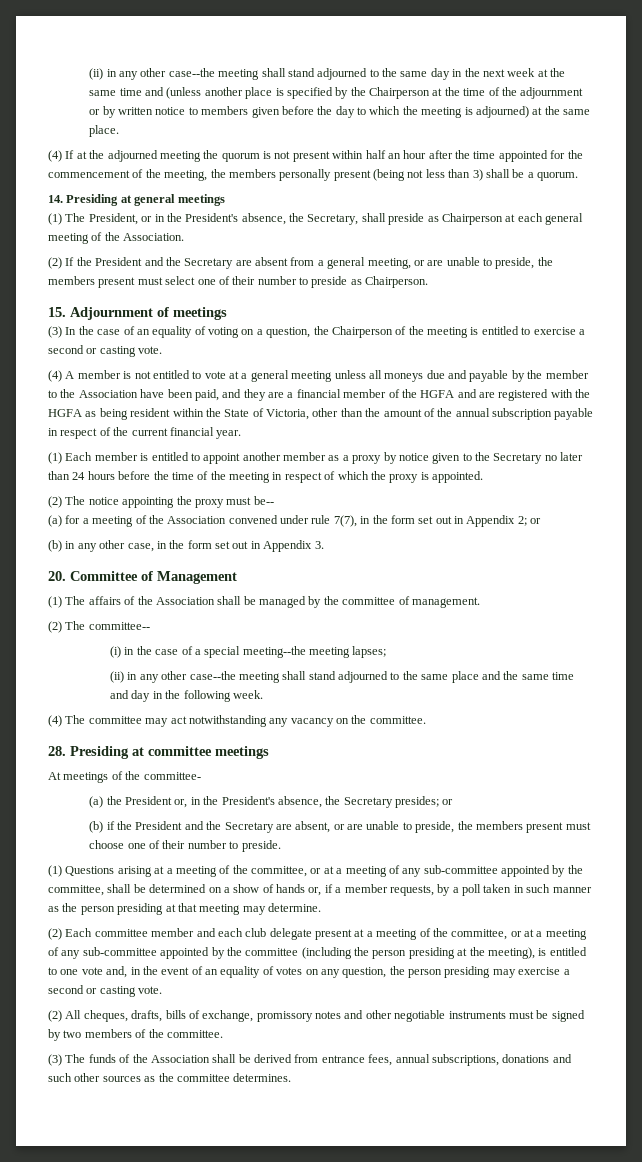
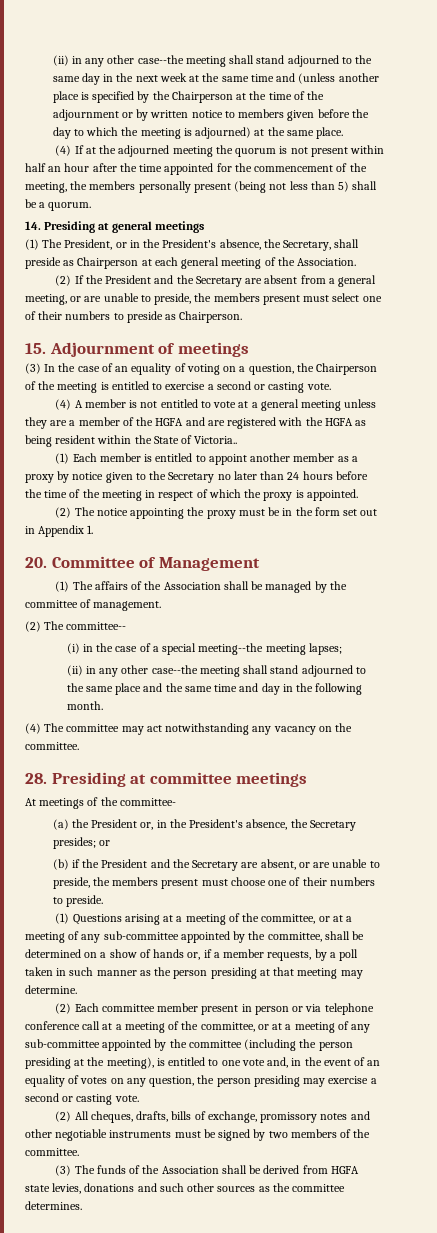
- (4) If at the adjourned meeting the quorum is not present within half an hour after the time appointed for the commencement of the meeting, the members personally present (being not less than 3) shall be a quorum.
+ (4) If at the adjourned meeting the quorum is not present within half an hour after the time appointed for the commencement of the meeting, the members personally present (being not less than 5) shall be a quorum.
- (2) If the President and the Secretary are absent from a general meeting, or are unable to preside, the members present must select one of their number to preside as Chairperson.
+ (2) If the President and the Secretary are absent from a general meeting, or are unable to preside, the members present must select one of their numbers to preside as Chairperson.
- (4) A member is not entitled to vote at a general meeting unless all moneys due and payable by the member to the Association have been paid, and they are a financial member of the HGFA and are registered with the HGFA as being resident within the State of Victoria, other than the amount of the annual subscription payable in respect of the current financial year.
+ (4) A member is not entitled to vote at a general meeting unless they are a member of the HGFA and are registered with the HGFA as being resident within the State of Victoria..
- (2) The notice appointing the proxy must be--
- (a) for a meeting of the Association convened under rule 7(7), in the form set out in Appendix 2; or
- (b) in any other case, in the form set out in Appendix 3.
+ (2) The notice appointing the proxy must be in the form set out in Appendix 1.
- (ii) in any other case--the meeting shall stand adjourned to the same place and the same time and day in the following week.
+ (ii) in any other case--the meeting shall stand adjourned to the same place and the same time and day in the following month.
- (b) if the President and the Secretary are absent, or are unable to preside, the members present must choose one of their number to preside.
+ (b) if the President and the Secretary are absent, or are unable to preside, the members present must choose one of their numbers to preside.
- (2) Each committee member and each club delegate present at a meeting of the committee, or at a meeting of any sub-committee appointed by the committee (including the person presiding at the meeting), is entitled to one vote and, in the event of an equality of votes on any question, the person presiding may exercise a second or casting vote.
+ (2) Each committee member present in person or via telephone conference call at a meeting of the committee, or at a meeting of any sub-committee appointed by the committee (including the person presiding at the meeting), is entitled to one vote and, in the event of an equality of votes on any question, the person presiding may exercise a second or casting vote.
- (3) The funds of the Association shall be derived from entrance fees, annual subscriptions, donations and such other sources as the committee determines.
+ (3) The funds of the Association shall be derived from HGFA state levies, donations and such other sources as the committee determines.

